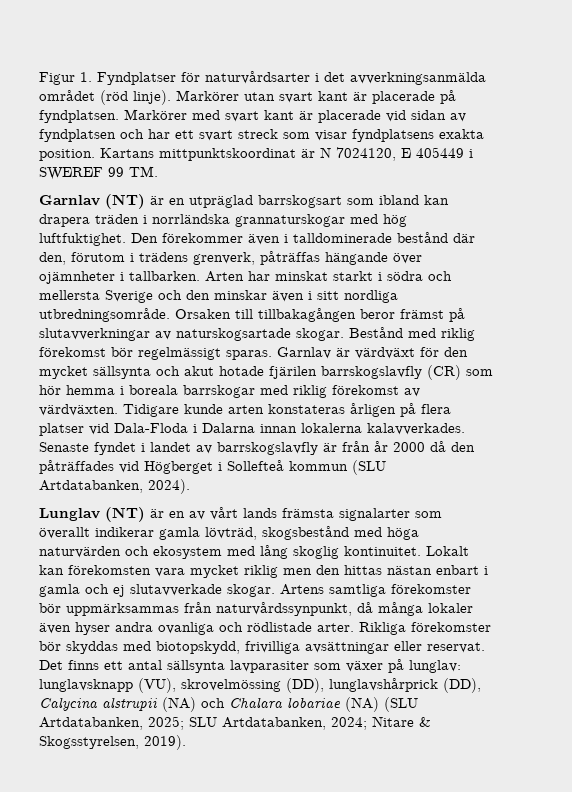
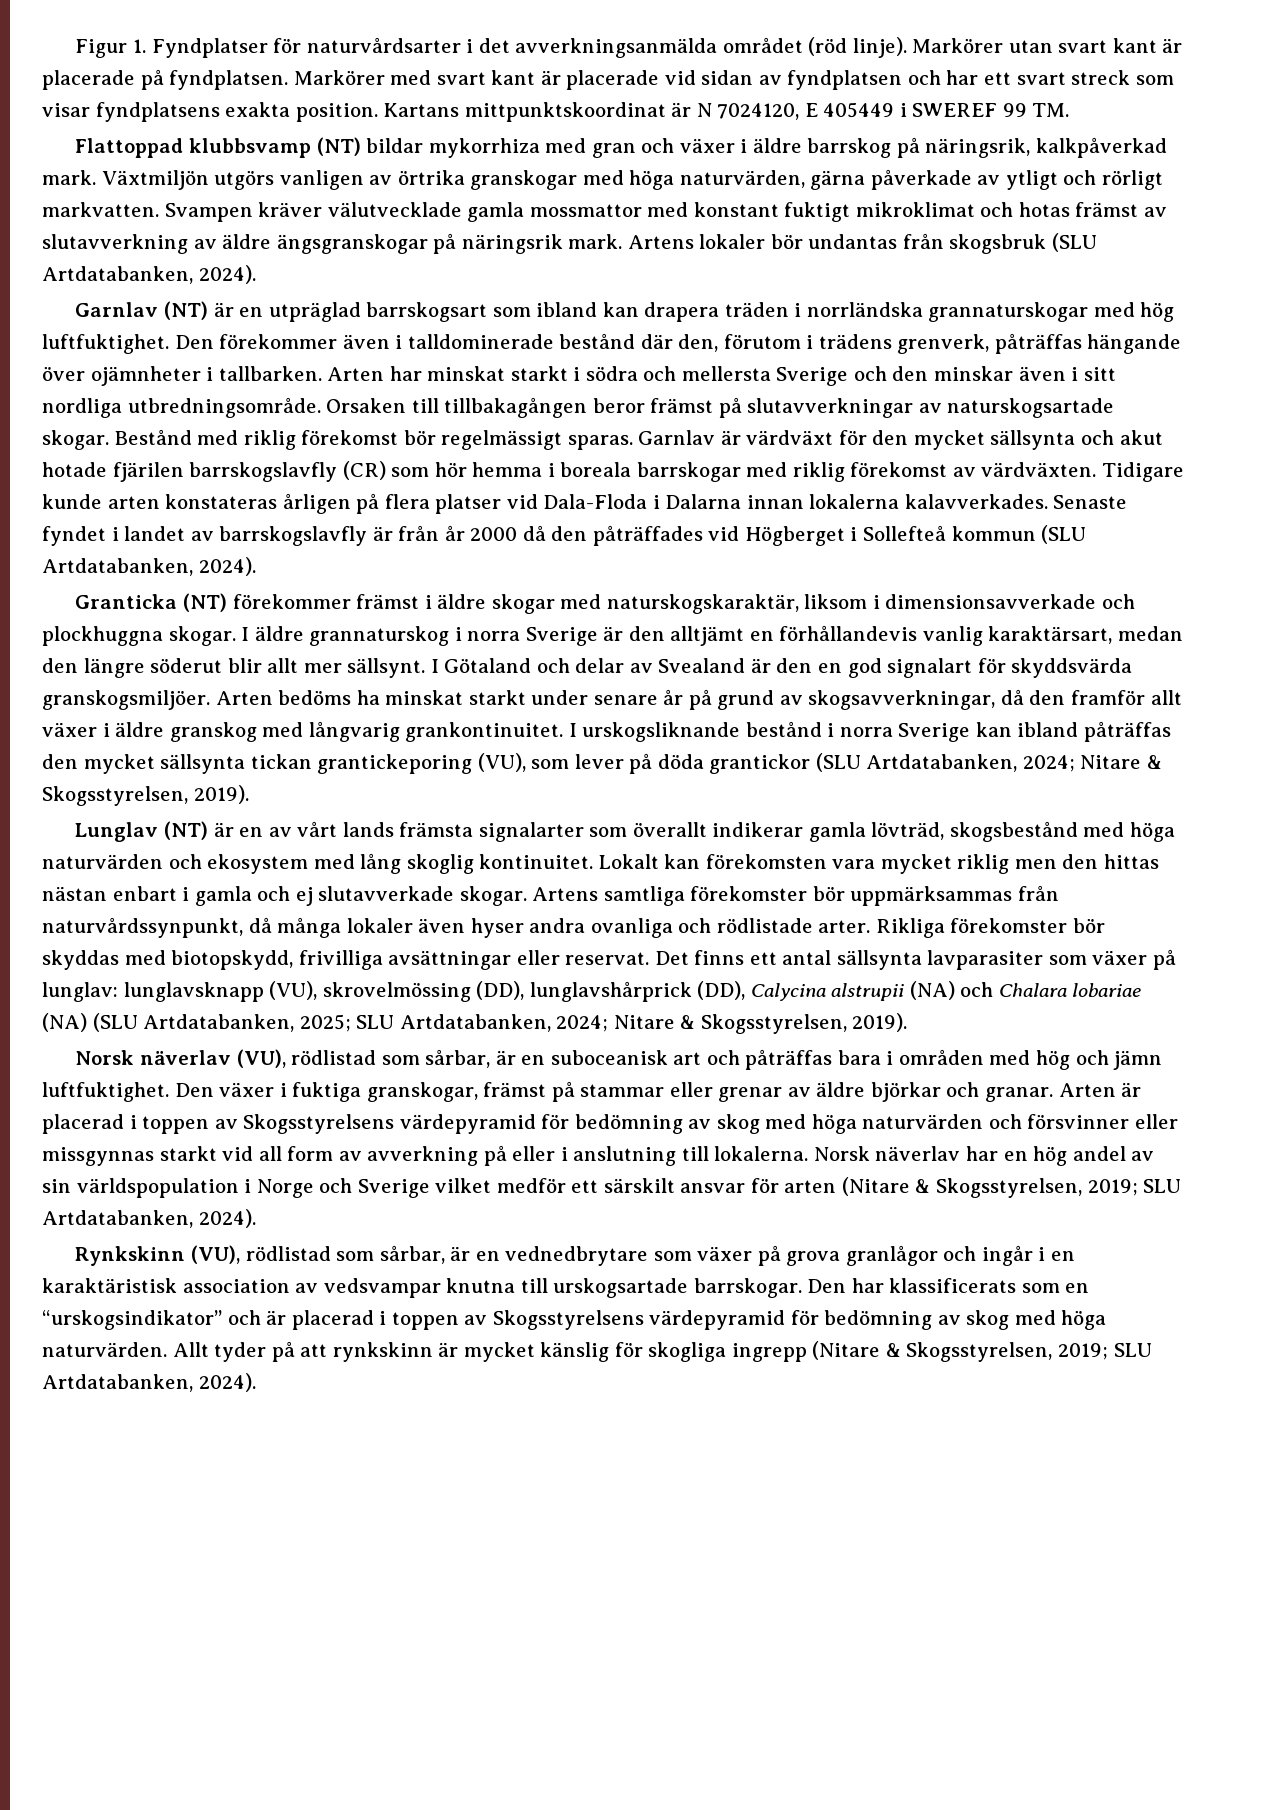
+ Flattoppad klubbsvamp (NT) bildar mykorrhiza med gran och växer i äldre barrskog på näringsrik, kalkpåverkad mark. Växtmiljön utgörs vanligen av örtrika granskogar med höga naturvärden, gärna påverkade av ytligt och rörligt markvatten. Svampen kräver välutvecklade gamla mossmattor med konstant fuktigt mikroklimat och hotas främst av slutavverkning av äldre ängsgranskogar på näringsrik mark. Artens lokaler bör undantas från skogsbruk (SLU Artdatabanken, 2024).
+ Granticka (NT) förekommer främst i äldre skogar med naturskogskaraktär, liksom i dimensionsavverkade och plockhuggna skogar. I äldre grannaturskog i norra Sverige är den alltjämt en förhållandevis vanlig karaktärsart, medan den längre söderut blir allt mer sällsynt. I Götaland och delar av Svealand är den en god signalart för skyddsvärda granskogsmiljöer. Arten bedöms ha minskat starkt under senare år på grund av skogsavverkningar, då den framför allt växer i äldre granskog med långvarig grankontinuitet. I urskogsliknande bestånd i norra Sverige kan ibland påträffas den mycket sällsynta tickan grantickeporing (VU), som lever på döda grantickor (SLU Artdatabanken, 2024; Nitare & Skogsstyrelsen, 2019).
+ Norsk näverlav (VU), rödlistad som sårbar, är en suboceanisk art och påträffas bara i områden med hög och jämn luftfuktighet. Den växer i fuktiga granskogar, främst på stammar eller grenar av äldre björkar och granar. Arten är placerad i toppen av Skogsstyrelsens värdepyramid för bedömning av skog med höga naturvärden och försvinner eller missgynnas starkt vid all form av avverkning på eller i anslutning till lokalerna. Norsk näverlav har en hög andel av sin världspopulation i Norge och Sverige vilket medför ett särskilt ansvar för arten (Nitare & Skogsstyrelsen, 2019; SLU Artdatabanken, 2024).
+ Rynkskinn (VU), rödlistad som sårbar, är en vednedbrytare som växer på grova granlågor och ingår i en karaktäristisk association av vedsvampar knutna till urskogsartade barrskogar. Den har klassificerats som en “urskogsindikator” och är placerad i toppen av Skogsstyrelsens värdepyramid för bedömning av skog med höga naturvärden. Allt tyder på att rynkskinn är mycket känslig för skogliga ingrepp (Nitare & Skogsstyrelsen, 2019; SLU Artdatabanken, 2024).

